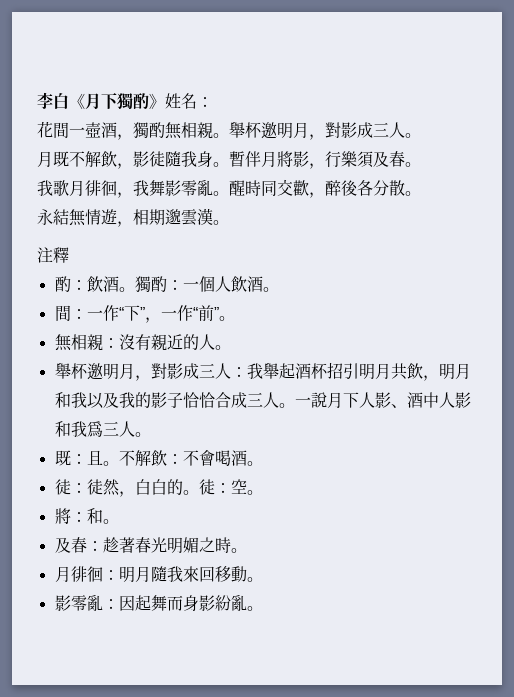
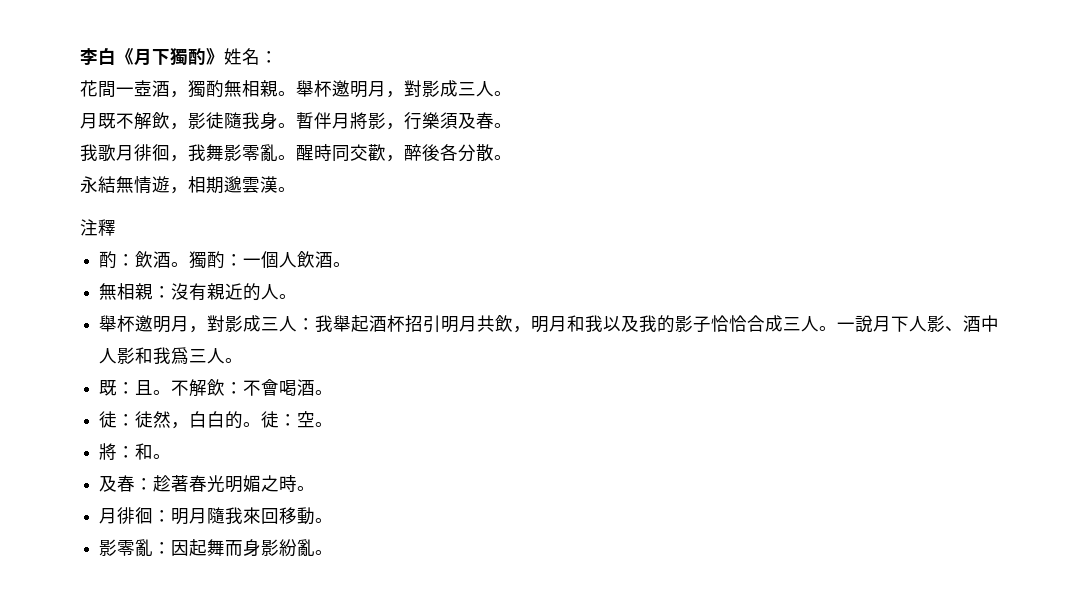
- 間：一作“下”，一作“前”。

